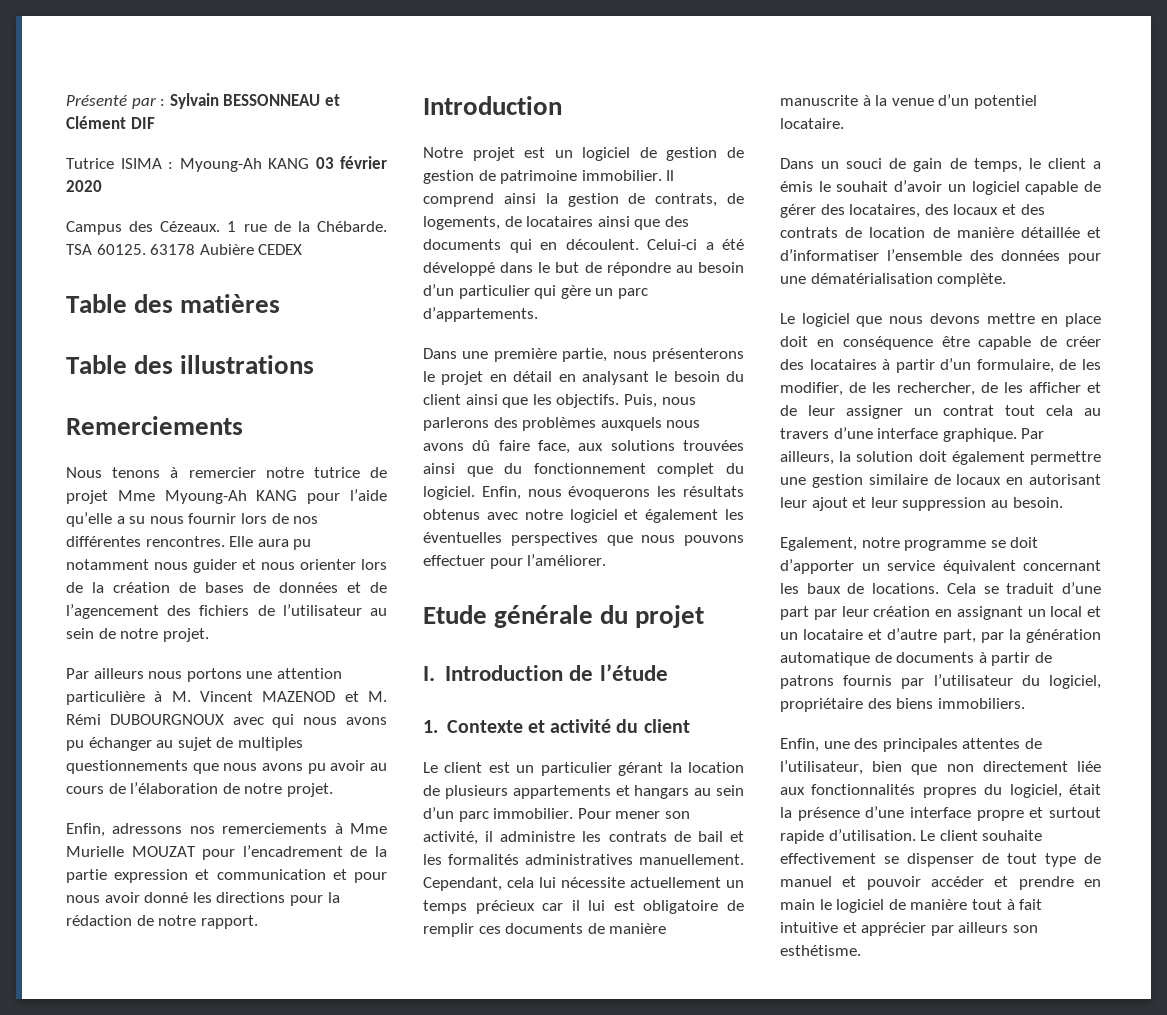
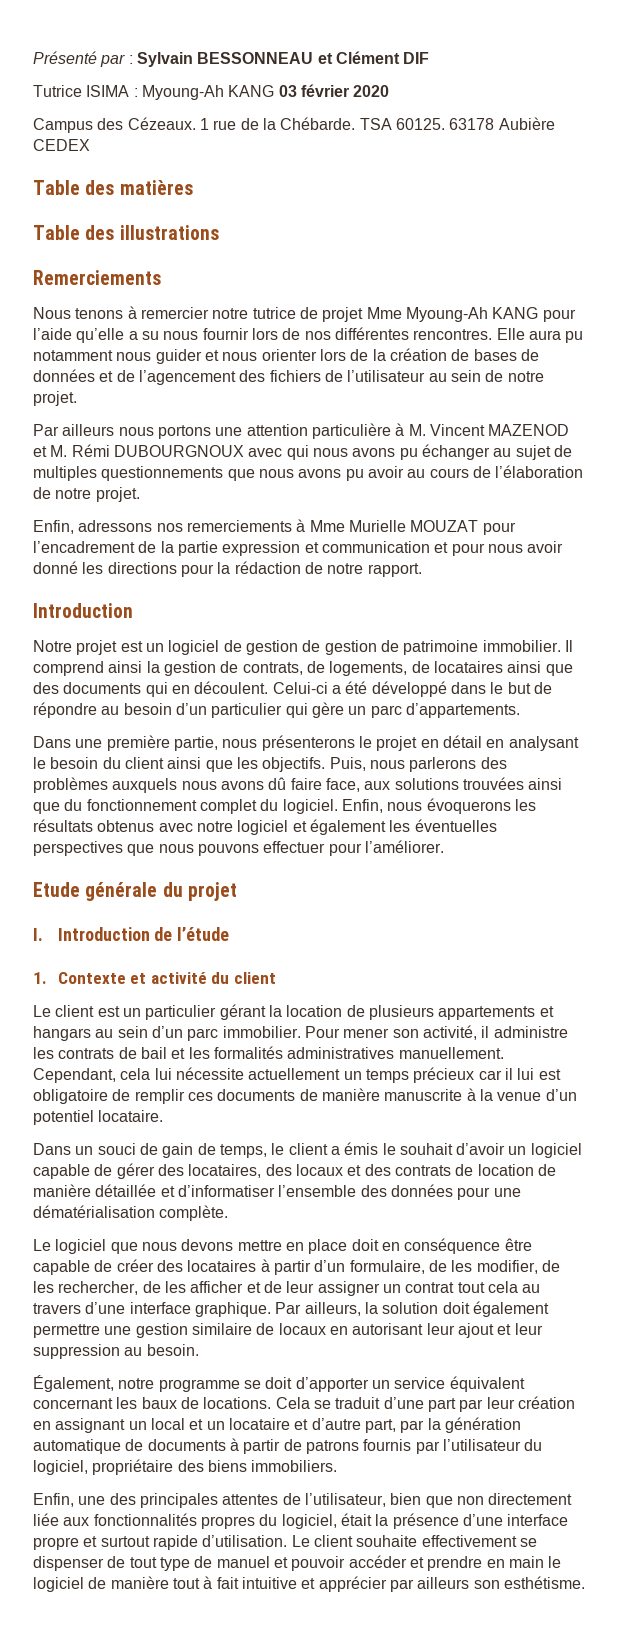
- Egalement, notre programme se doit d’apporter un service équivalent concernant les baux de locations.
+ Également, notre programme se doit d’apporter un service équivalent concernant les baux de locations.

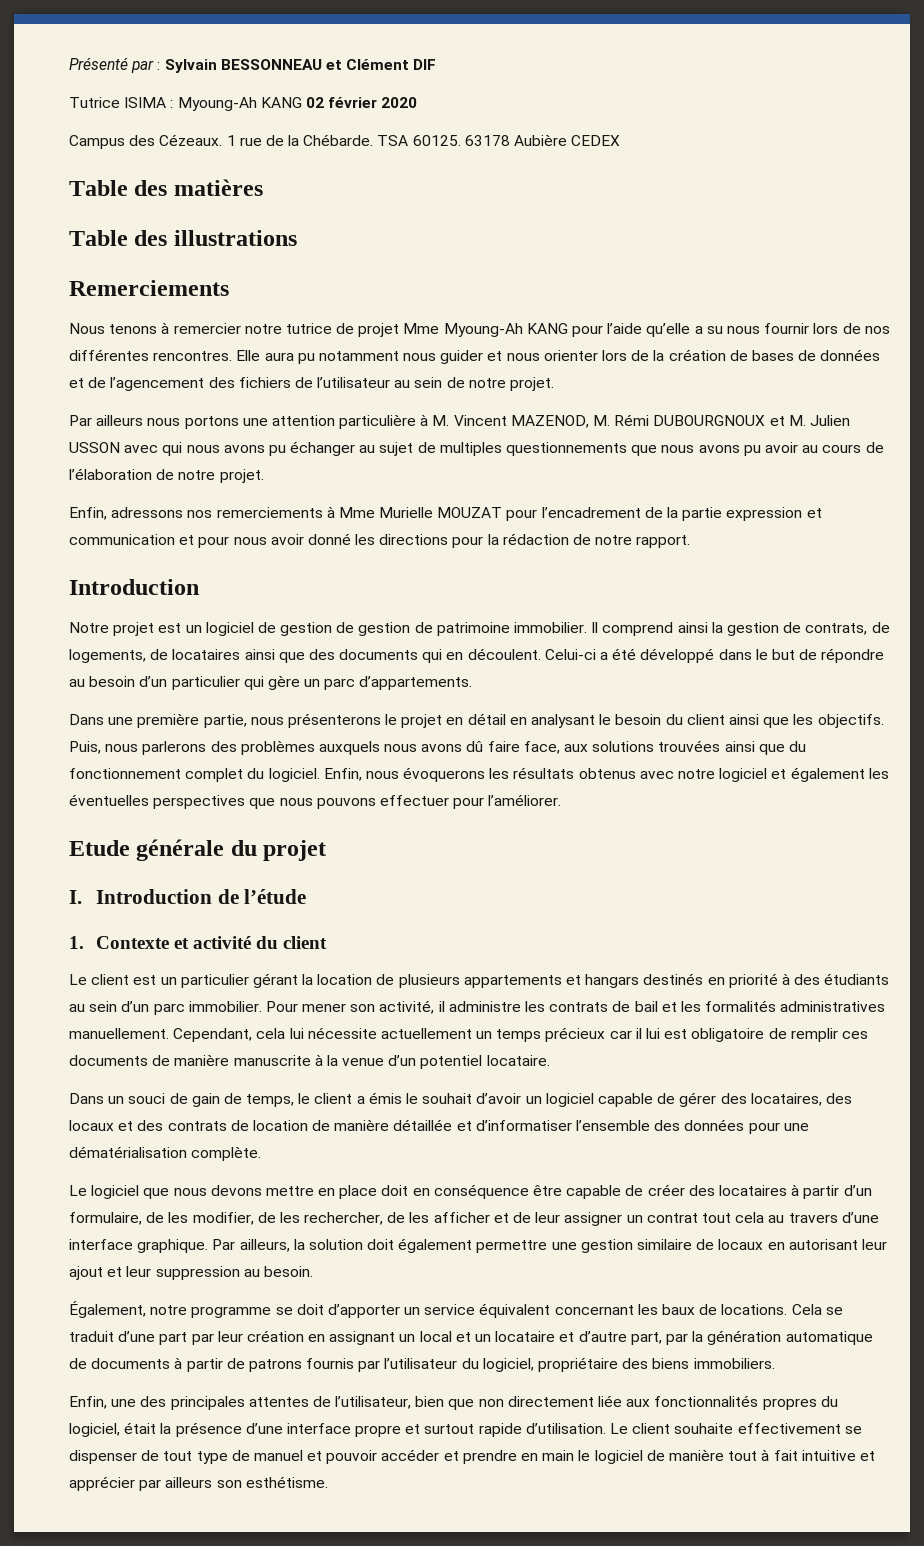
- Tutrice ISIMA : Myoung-Ah KANG 03 février 2020
+ Tutrice ISIMA : Myoung-Ah KANG 02 février 2020
- Par ailleurs nous portons une attention particulière à M. Vincent MAZENOD et M. Rémi DUBOURGNOUX avec qui nous avons pu échanger au sujet de multiples questionnements que nous avons pu avoir au cours de l’élaboration de notre projet.
+ Par ailleurs nous portons une attention particulière à M. Vincent MAZENOD, M. Rémi DUBOURGNOUX et M. Julien USSON avec qui nous avons pu échanger au sujet de multiples questionnements que nous avons pu avoir au cours de l’élaboration de notre projet.
- Le client est un particulier gérant la location de plusieurs appartements et hangars au sein d’un parc immobilier.
+ Le client est un particulier gérant la location de plusieurs appartements et hangars destinés en priorité à des étudiants au sein d’un parc immobilier.

